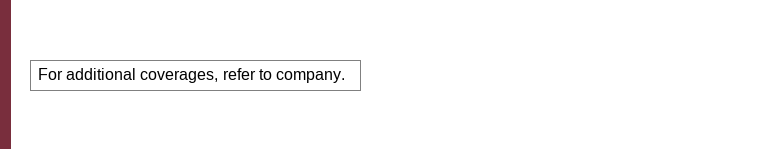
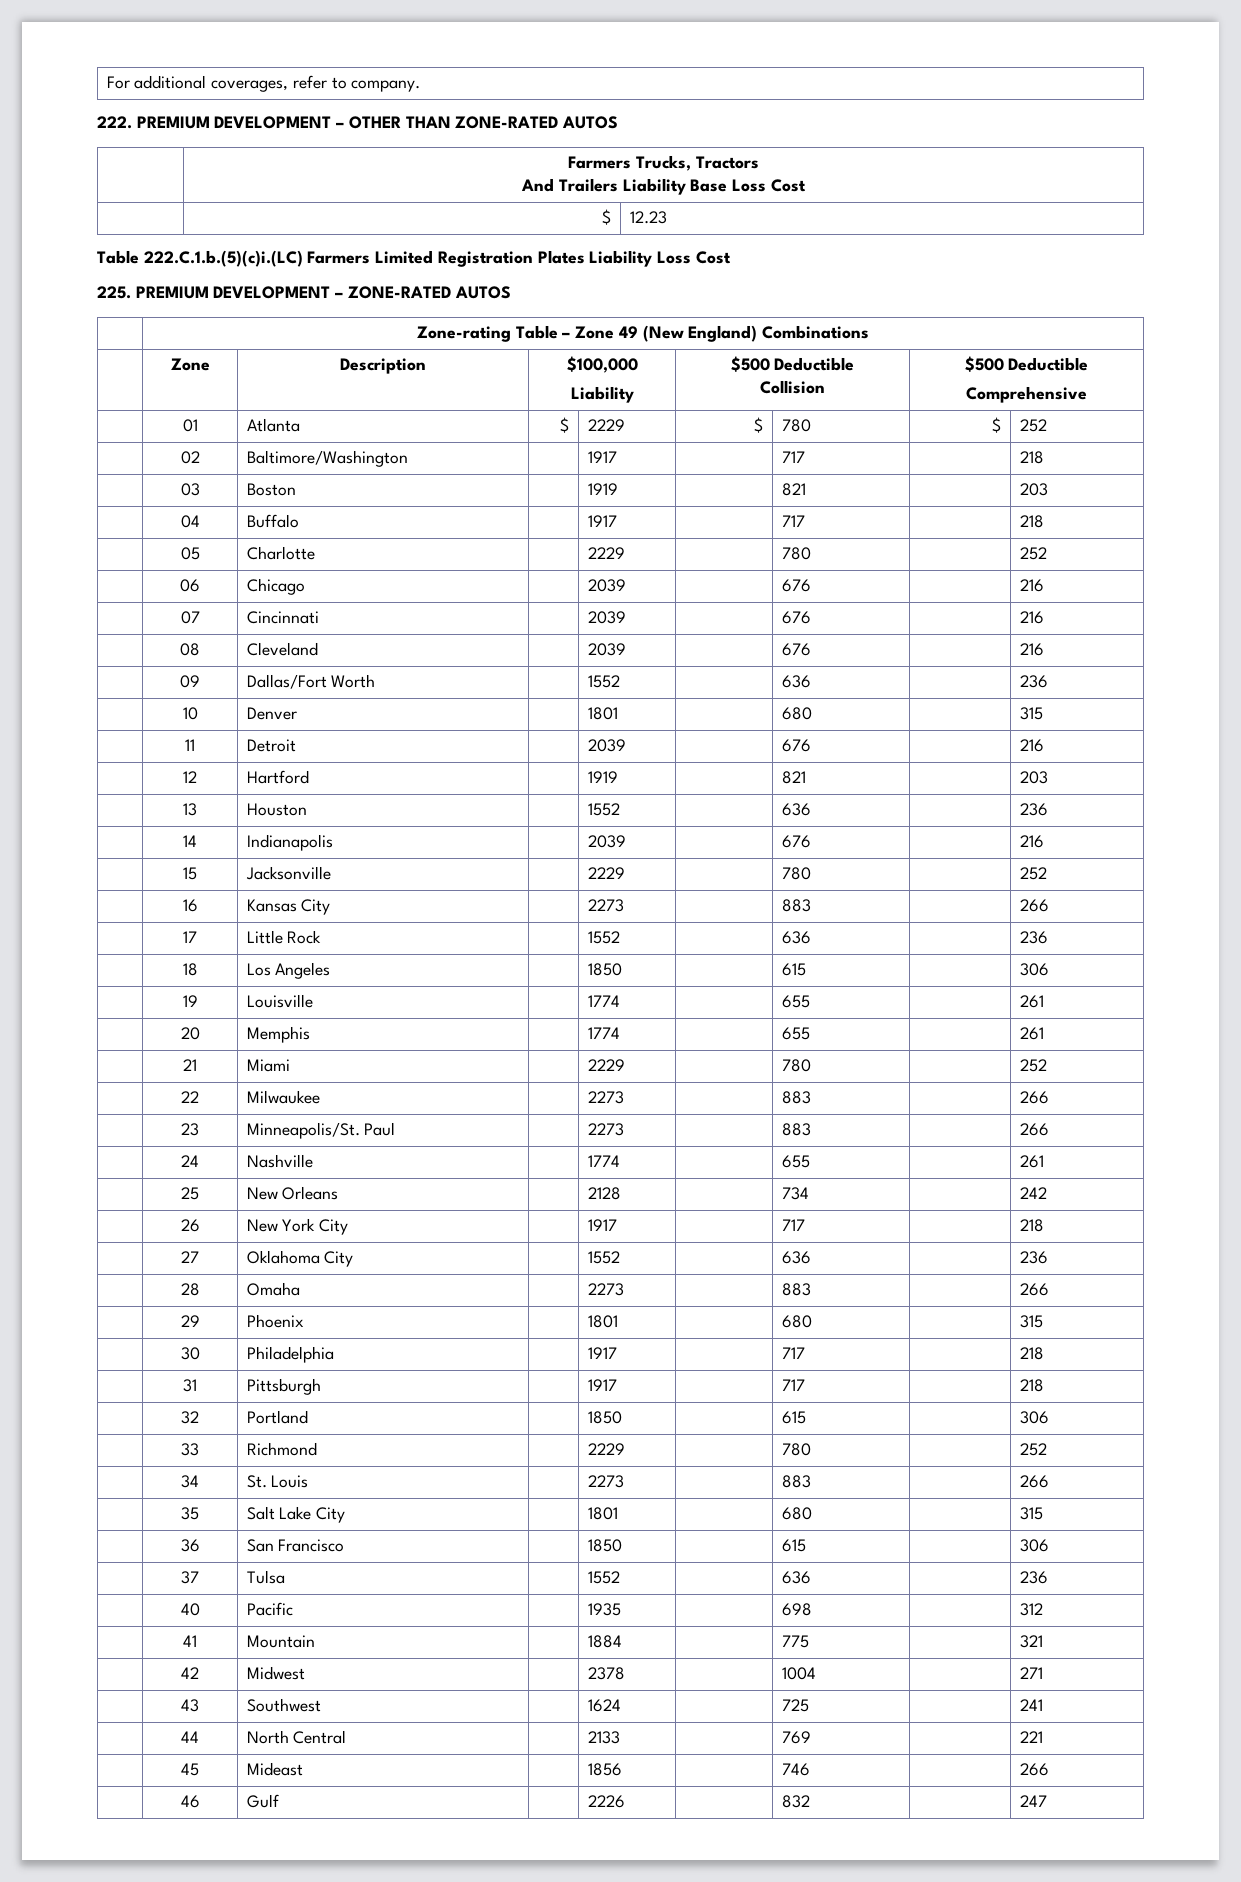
+ 222. PREMIUM DEVELOPMENT – OTHER THAN ZONE-RATED AUTOS
+ | Farmers Trucks, Tractors
+ And Trailers Liability Base Loss Cost
+ | $ | 12.23
+ Table 222.C.1.b.(5)(c)i.(LC) Farmers Limited Registration Plates Liability Loss Cost
+ 225. PREMIUM DEVELOPMENT – ZONE-RATED AUTOS
+ | Zone-rating Table – Zone 49 (New England) Combinations
+ | Zone | Description | $100,000
+ Liability | $500 Deductible
+ Collision | $500 Deductible
+ Comprehensive
+ | 01 | Atlanta | $ | 2229 | $ | 780 | $ | 252
+ | 02 | Baltimore/Washington | | 1917 | | 717 | | 218
+ | 03 | Boston | | 1919 | | 821 | | 203
+ | 04 | Buffalo | | 1917 | | 717 | | 218
+ | 05 | Charlotte | | 2229 | | 780 | | 252
+ | 06 | Chicago | | 2039 | | 676 | | 216
+ | 07 | Cincinnati | | 2039 | | 676 | | 216
+ | 08 | Cleveland | | 2039 | | 676 | | 216
+ | 09 | Dallas/Fort Worth | | 1552 | | 636 | | 236
+ | 10 | Denver | | 1801 | | 680 | | 315
+ | 11 | Detroit | | 2039 | | 676 | | 216
+ | 12 | Hartford | | 1919 | | 821 | | 203
+ | 13 | Houston | | 1552 | | 636 | | 236
+ | 14 | Indianapolis | | 2039 | | 676 | | 216
+ | 15 | Jacksonville | | 2229 | | 780 | | 252
+ | 16 | Kansas City | | 2273 | | 883 | | 266
+ | 17 | Little Rock | | 1552 | | 636 | | 236
+ | 18 | Los Angeles | | 1850 | | 615 | | 306
+ | 19 | Louisville | | 1774 | | 655 | | 261
+ | 20 | Memphis | | 1774 | | 655 | | 261
+ | 21 | Miami | | 2229 | | 780 | | 252
+ | 22 | Milwaukee | | 2273 | | 883 | | 266
+ | 23 | Minneapolis/St. Paul | | 2273 | | 883 | | 266
+ | 24 | Nashville | | 1774 | | 655 | | 261
+ | 25 | New Orleans | | 2128 | | 734 | | 242
+ | 26 | New York City | | 1917 | | 717 | | 218
+ | 27 | Oklahoma City | | 1552 | | 636 | | 236
+ | 28 | Omaha | | 2273 | | 883 | | 266
+ | 29 | Phoenix | | 1801 | | 680 | | 315
+ | 30 | Philadelphia | | 1917 | | 717 | | 218
+ | 31 | Pittsburgh | | 1917 | | 717 | | 218
+ | 32 | Portland | | 1850 | | 615 | | 306
+ | 33 | Richmond | | 2229 | | 780 | | 252
+ | 34 | St. Louis | | 2273 | | 883 | | 266
+ | 35 | Salt Lake City | | 1801 | | 680 | | 315
+ | 36 | San Francisco | | 1850 | | 615 | | 306
+ | 37 | Tulsa | | 1552 | | 636 | | 236
+ | 40 | Pacific | | 1935 | | 698 | | 312
+ | 41 | Mountain | | 1884 | | 775 | | 321
+ | 42 | Midwest | | 2378 | | 1004 | | 271
+ | 43 | Southwest | | 1624 | | 725 | | 241
+ | 44 | North Central | | 2133 | | 769 | | 221
+ | 45 | Mideast | | 1856 | | 746 | | 266
+ | 46 | Gulf | | 2226 | | 832 | | 247

